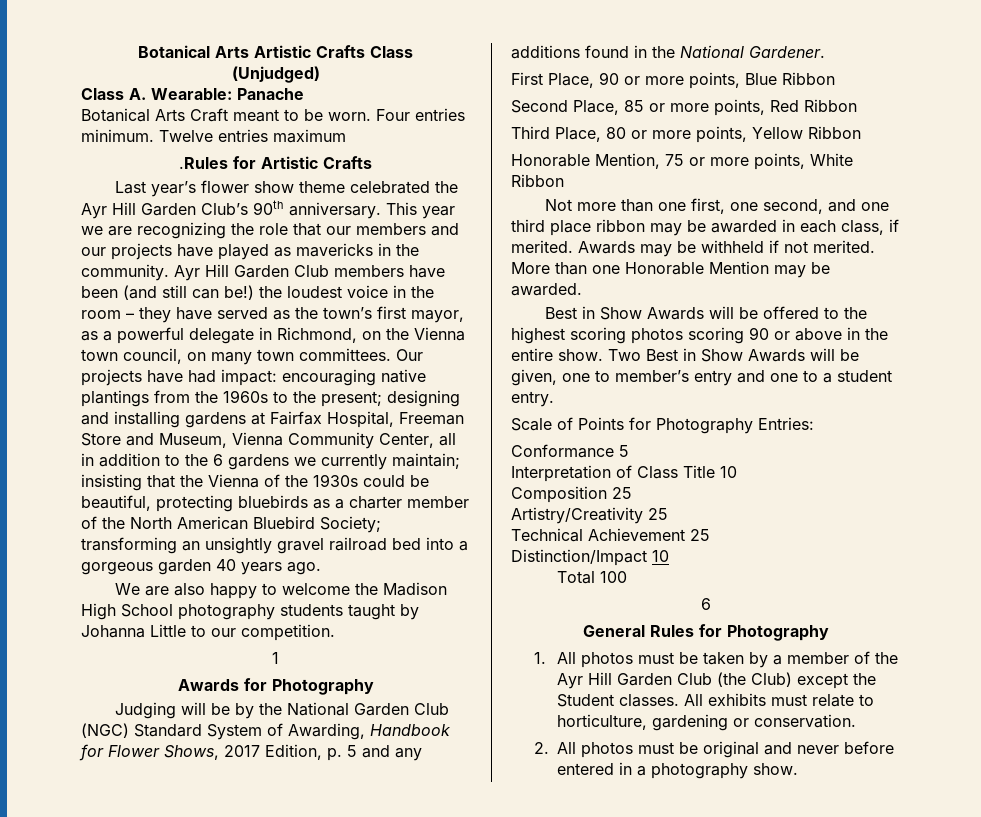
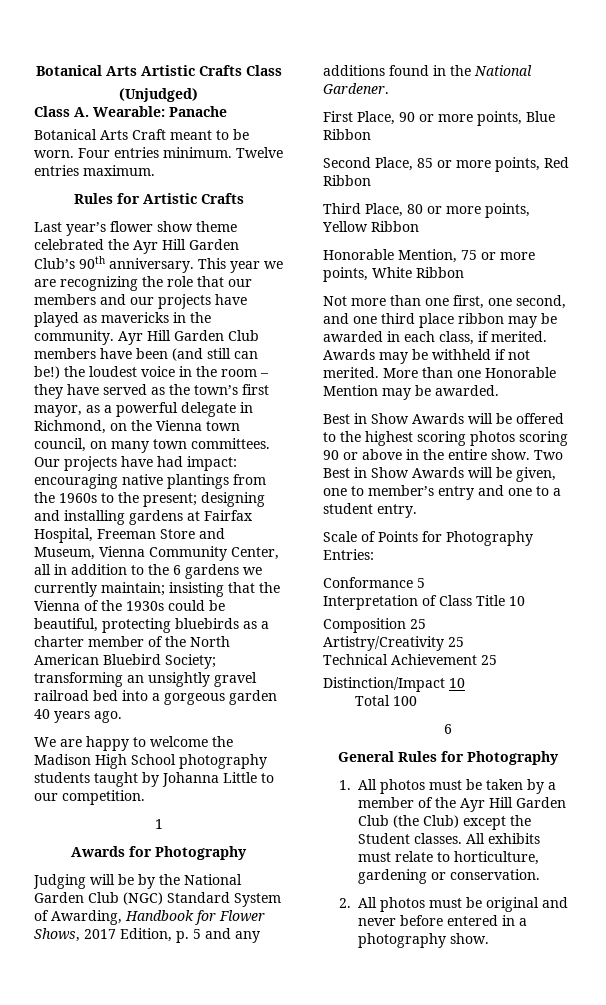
- Twelve entries maximum
- .Rules for Artistic Crafts
+ Twelve entries maximum.
+ Rules for Artistic Crafts
- We are also happy to welcome the Madison High School photography students taught by Johanna Little to our competition.
+ We are happy to welcome the Madison High School photography students taught by Johanna Little to our competition.

